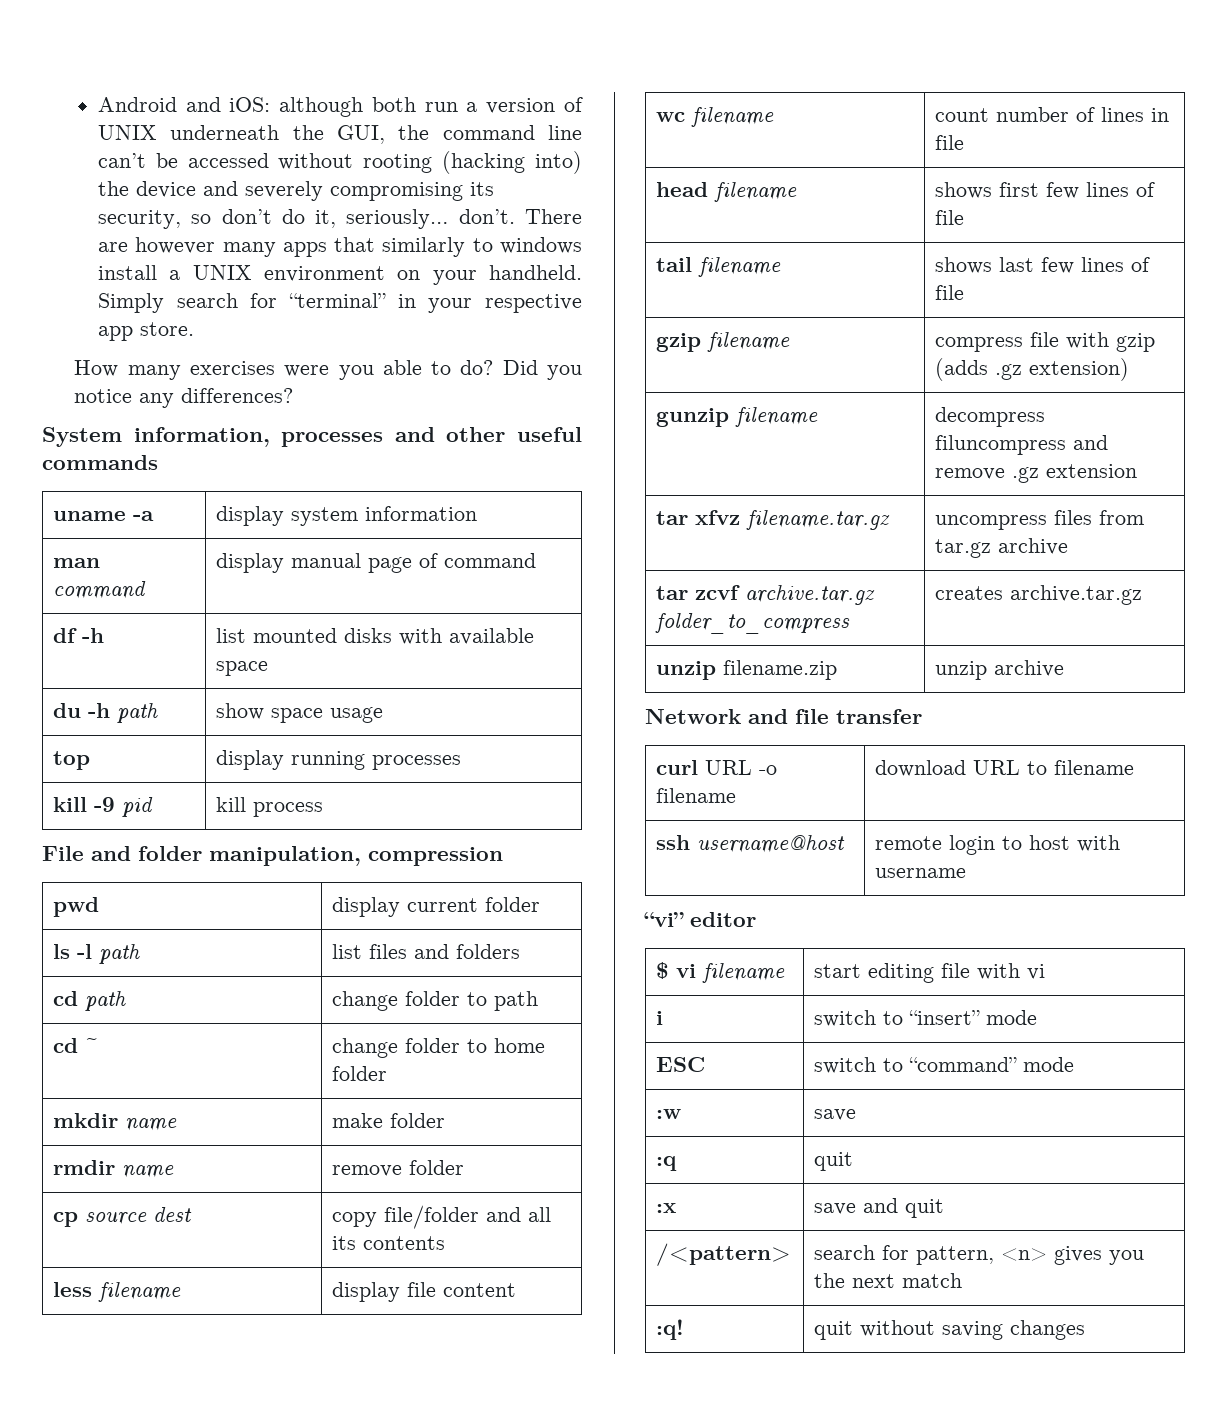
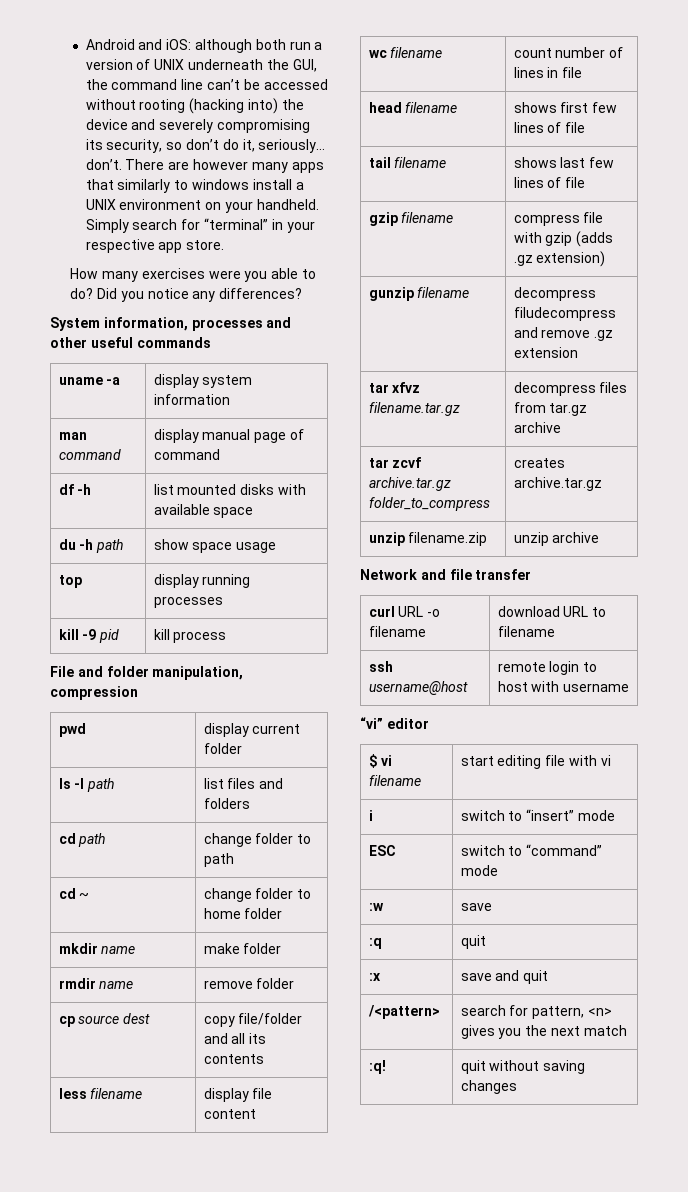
- gunzip filename | decompress filuncompress and remove .gz extension
+ gunzip filename | decompress filudecompress and remove .gz extension
- tar xfvz filename.tar.gz | uncompress files from tar.gz archive
+ tar xfvz filename.tar.gz | decompress files from tar.gz archive

